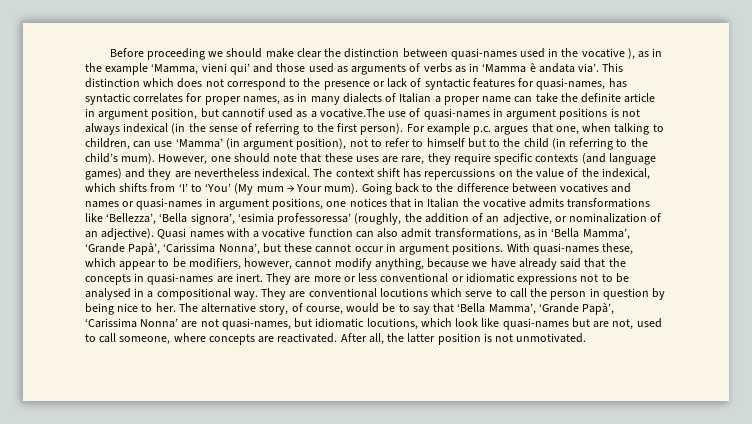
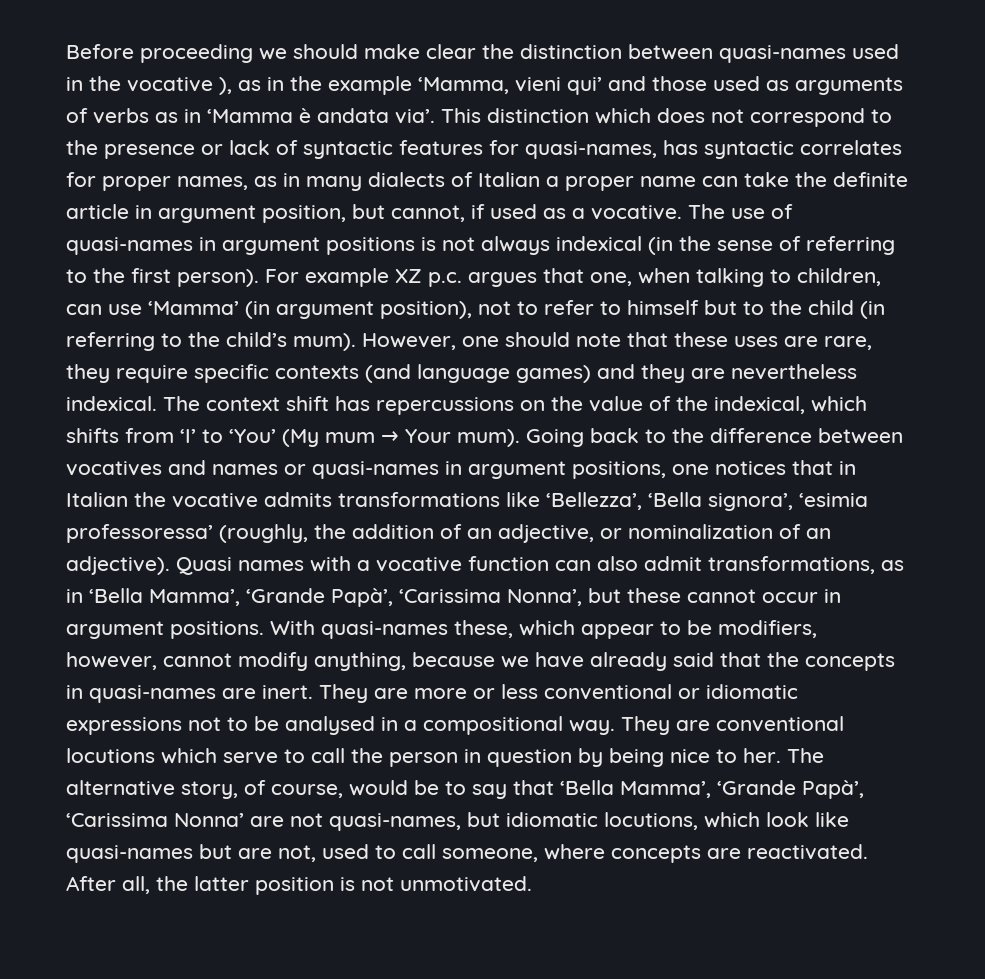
- This distinction which does not correspond to the presence or lack of syntactic features for quasi-names, has syntactic correlates for proper names, as in many dialects of Italian a proper name can take the definite article in argument position, but cannotif used as a vocative.The use of quasi-names in argument positions is not always indexical (in the sense of referring to the first person).
+ This distinction which does not correspond to the presence or lack of syntactic features for quasi-names, has syntactic correlates for proper names, as in many dialects of Italian a proper name can take the definite article in argument position, but cannot, if used as a vocative. The use of quasi-names in argument positions is not always indexical (in the sense of referring to the first person).
- For example p.c. argues that one, when talking to children, can use ‘Mamma’ (in argument position), not to refer to himself but to the child (in referring to the child’s mum).
+ For example XZ p.c. argues that one, when talking to children, can use ‘Mamma’ (in argument position), not to refer to himself but to the child (in referring to the child’s mum).

